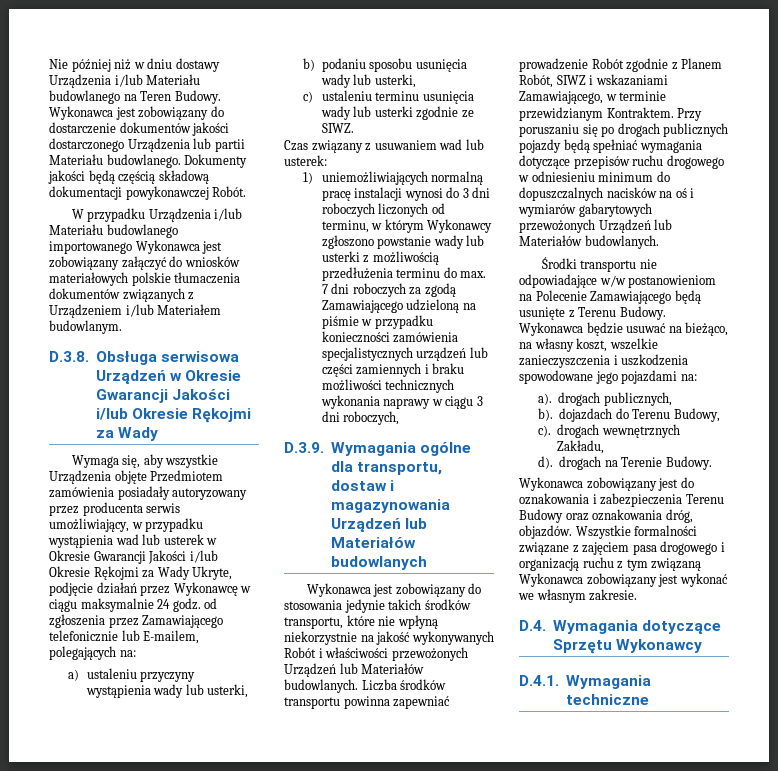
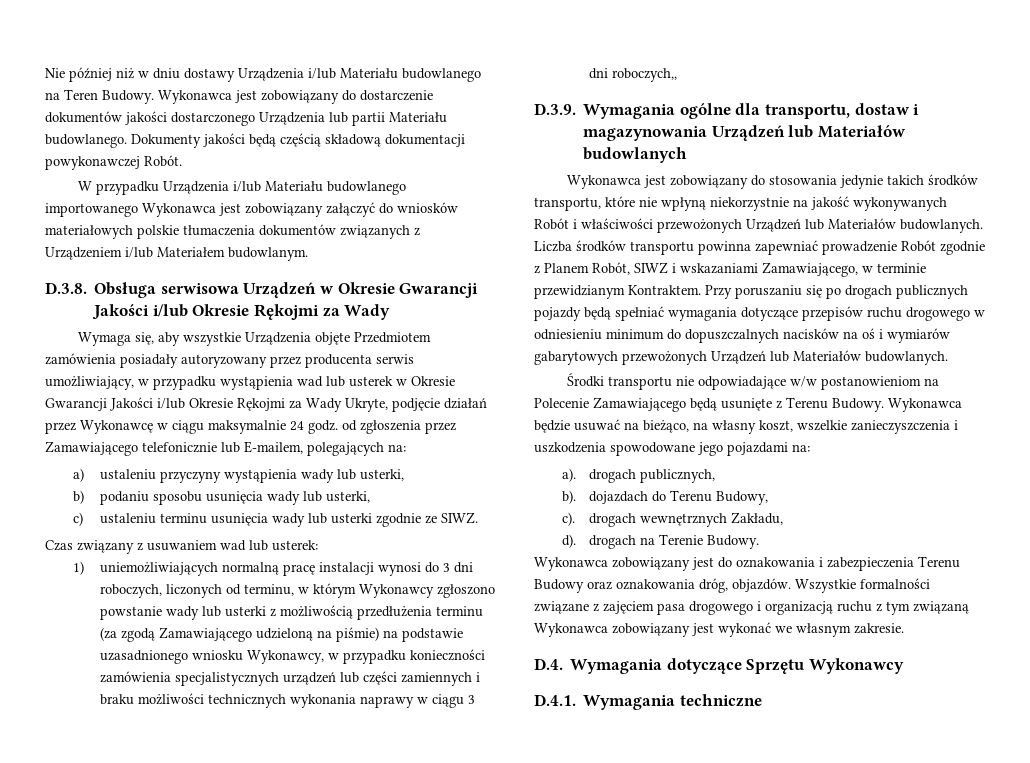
- 1) uniemożliwiających normalną pracę instalacji wynosi do 3 dni roboczych liczonych od terminu, w którym Wykonawcy zgłoszono powstanie wady lub usterki z możliwością przedłużenia terminu do max. 7 dni roboczych za zgodą Zamawiającego udzieloną na piśmie w przypadku konieczności zamówienia specjalistycznych urządzeń lub części zamiennych i braku możliwości technicznych wykonania naprawy w ciągu 3 dni roboczych,
+ 1) uniemożliwiających normalną pracę instalacji wynosi do 3 dni roboczych, liczonych od terminu, w którym Wykonawcy zgłoszono powstanie wady lub usterki z możliwością przedłużenia terminu (za zgodą Zamawiającego udzieloną na piśmie) na podstawie uzasadnionego wniosku Wykonawcy, w przypadku konieczności zamówienia specjalistycznych urządzeń lub części zamiennych i braku możliwości technicznych wykonania naprawy w ciągu 3 dni roboczych,,

